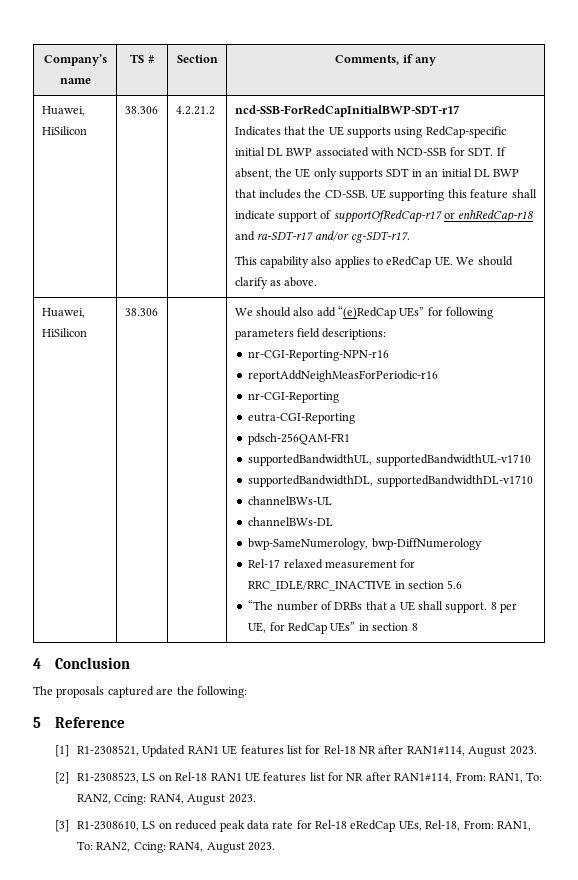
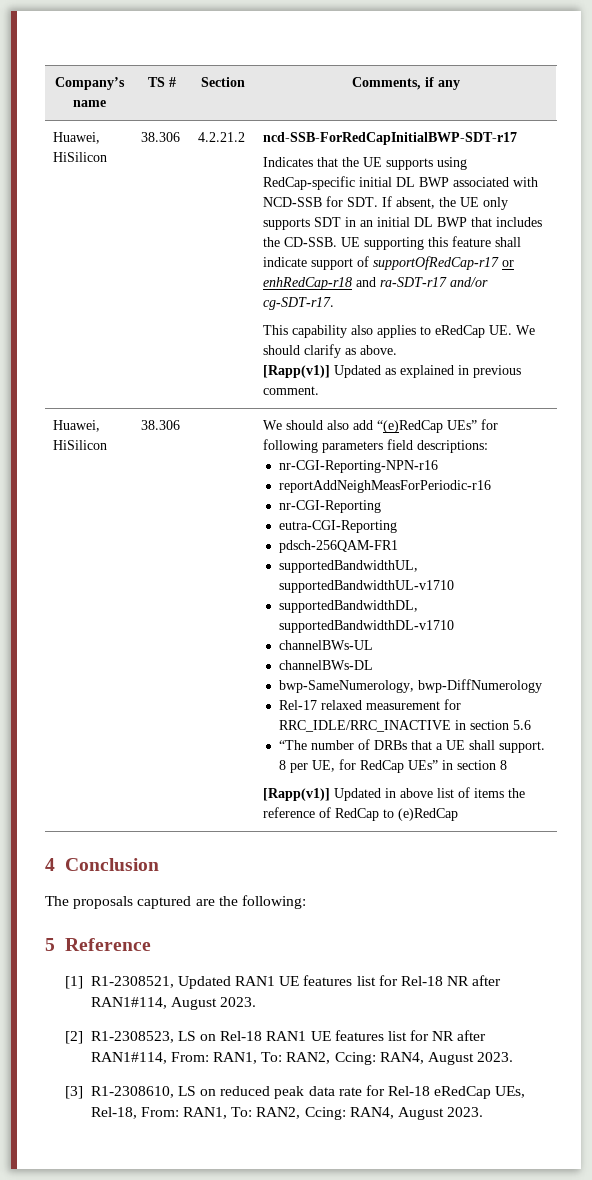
+ [Rapp(v1)] Updated as explained in previous comment.
+ [Rapp(v1)] Updated in above list of items the reference of RedCap to (e)RedCap

